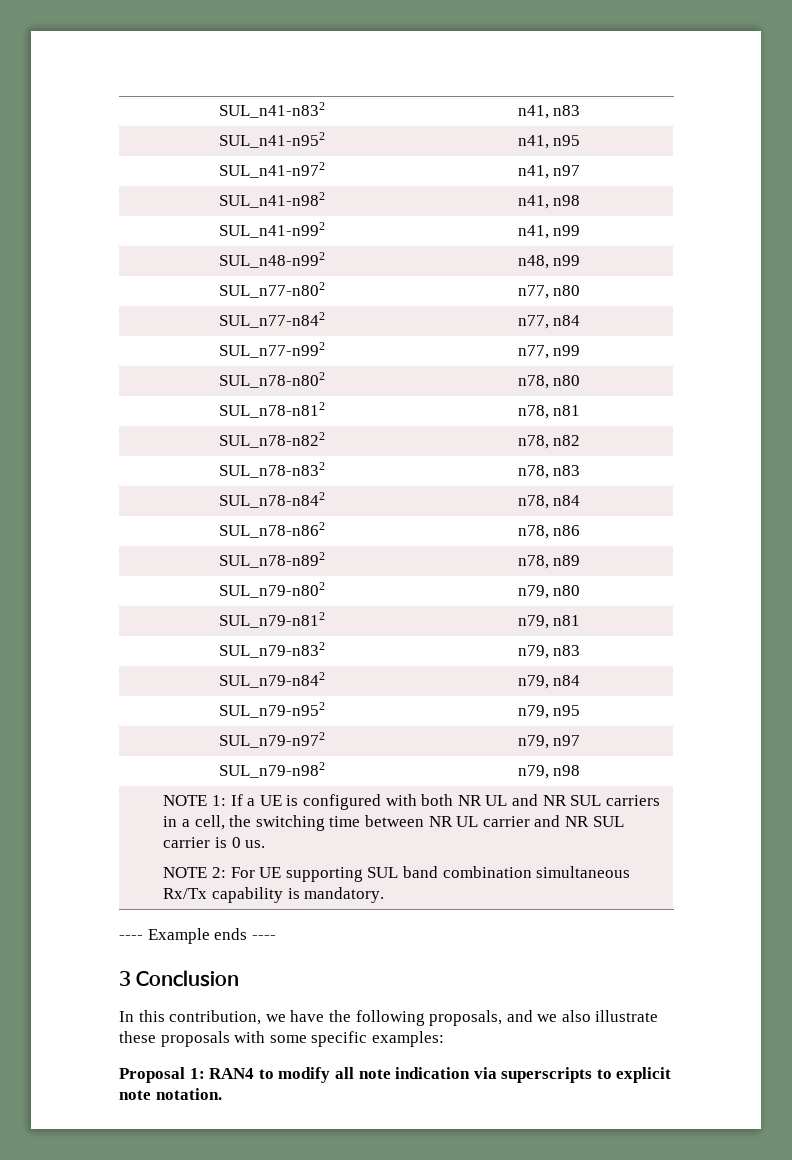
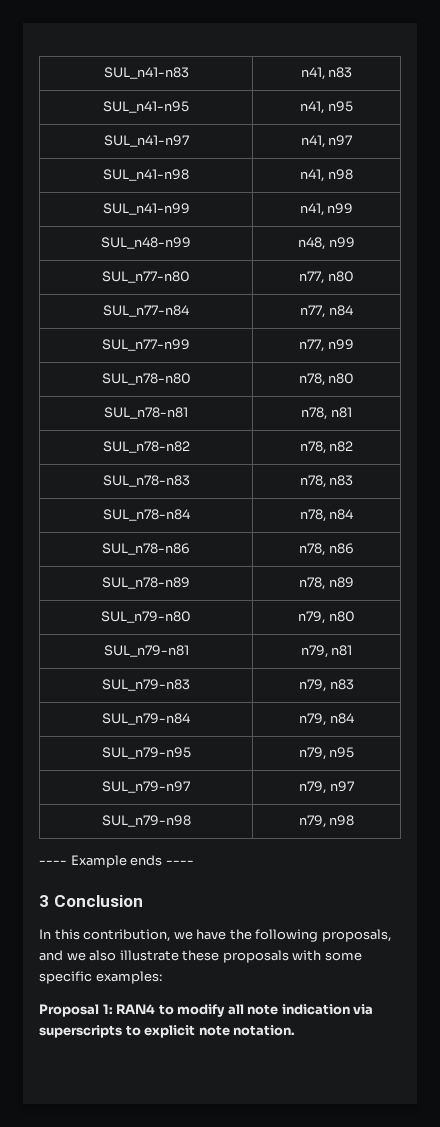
- SUL_n41-n832 | n41, n83
+ SUL_n41-n83 | n41, n83
- SUL_n41-n952 | n41, n95
+ SUL_n41-n95 | n41, n95
- SUL_n41-n972 | n41, n97
+ SUL_n41-n97 | n41, n97
- SUL_n41-n982 | n41, n98
+ SUL_n41-n98 | n41, n98
- SUL_n41-n992 | n41, n99
+ SUL_n41-n99 | n41, n99
- SUL_n48-n992 | n48, n99
+ SUL_n48-n99 | n48, n99
- SUL_n77-n802 | n77, n80
+ SUL_n77-n80 | n77, n80
- SUL_n77-n842 | n77, n84
+ SUL_n77-n84 | n77, n84
- SUL_n77-n992 | n77, n99
+ SUL_n77-n99 | n77, n99
- SUL_n78-n802 | n78, n80
+ SUL_n78-n80 | n78, n80
- SUL_n78-n812 | n78, n81
+ SUL_n78-n81 | n78, n81
- SUL_n78-n822 | n78, n82
+ SUL_n78-n82 | n78, n82
- SUL_n78-n832 | n78, n83
+ SUL_n78-n83 | n78, n83
- SUL_n78-n842 | n78, n84
+ SUL_n78-n84 | n78, n84
- SUL_n78-n862 | n78, n86
+ SUL_n78-n86 | n78, n86
- SUL_n78-n892 | n78, n89
+ SUL_n78-n89 | n78, n89
- SUL_n79-n802 | n79, n80
+ SUL_n79-n80 | n79, n80
- SUL_n79-n812 | n79, n81
+ SUL_n79-n81 | n79, n81
- SUL_n79-n832 | n79, n83
+ SUL_n79-n83 | n79, n83
- SUL_n79-n842 | n79, n84
+ SUL_n79-n84 | n79, n84
- SUL_n79-n952 | n79, n95
+ SUL_n79-n95 | n79, n95
- SUL_n79-n972 | n79, n97
+ SUL_n79-n97 | n79, n97
- SUL_n79-n982 | n79, n98
+ SUL_n79-n98 | n79, n98
- NOTE 1: If a UE is configured with both NR UL and NR SUL carriers in a cell, the switching time between NR UL carrier and NR SUL carrier is 0 us.
- NOTE 2: For UE supporting SUL band combination simultaneous Rx/Tx capability is mandatory.

